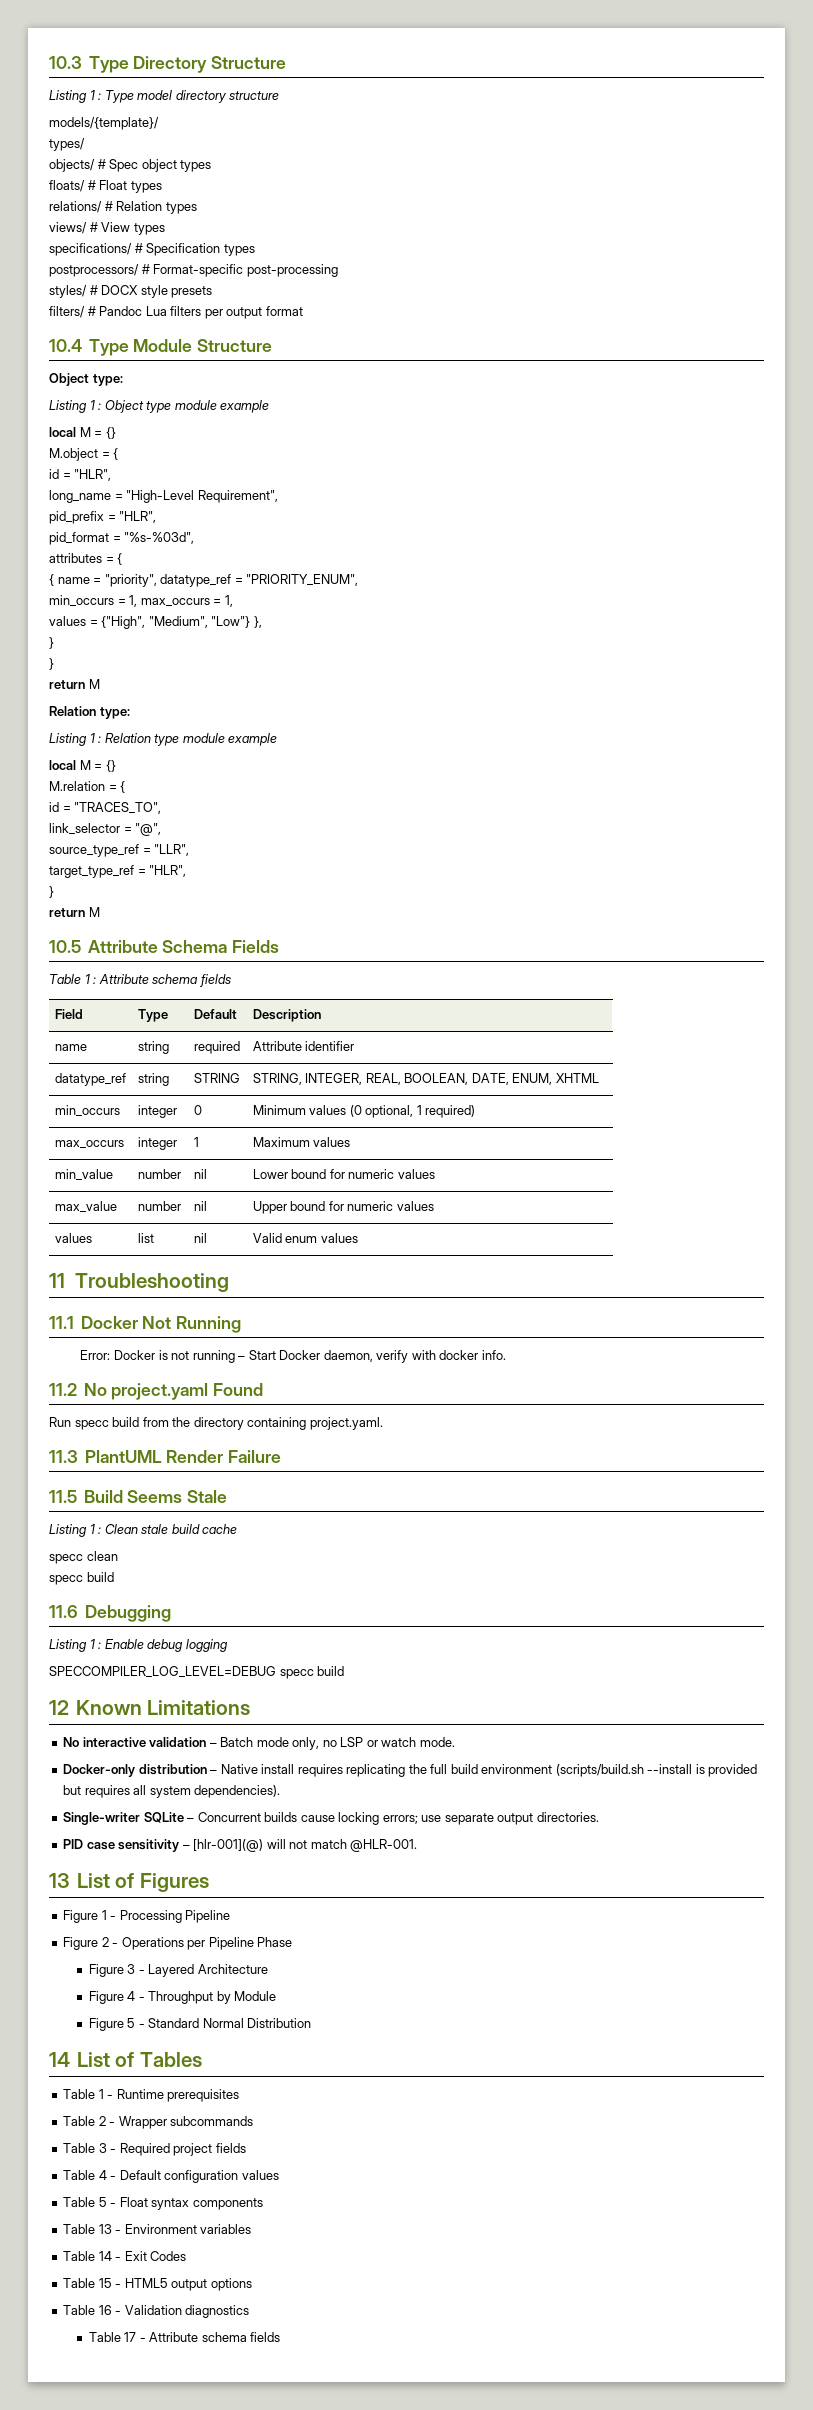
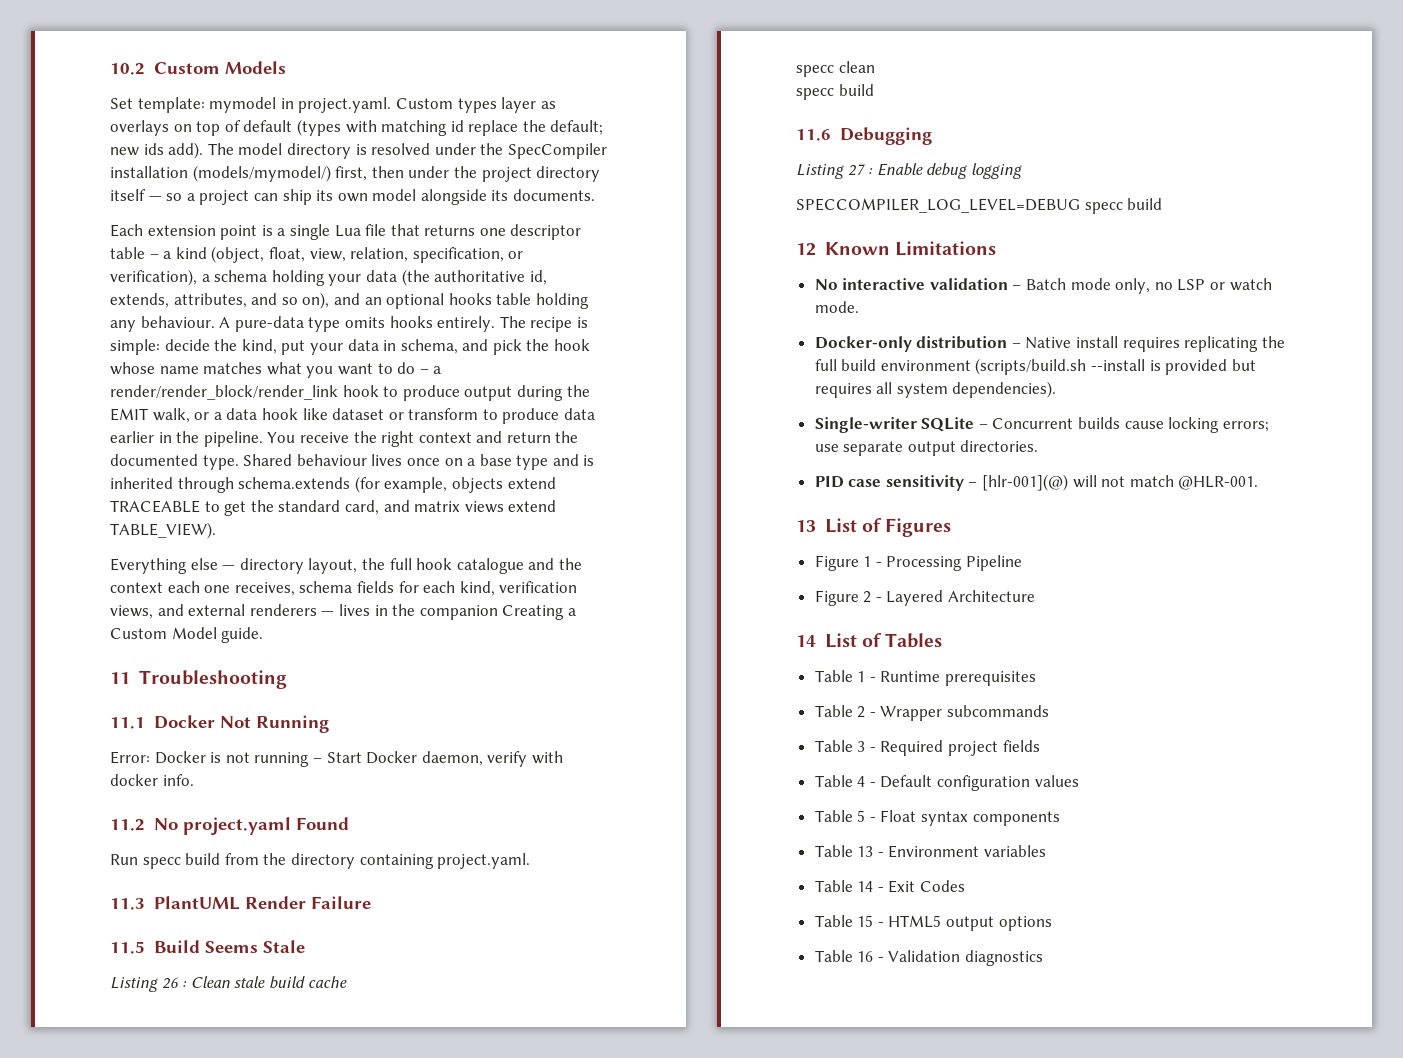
- 10.3 Type Directory Structure
- Listing 1 : Type model directory structure
- models/{template}/
- types/
- objects/ # Spec object types
- floats/ # Float types
- relations/ # Relation types
- views/ # View types
- specifications/ # Specification types
- postprocessors/ # Format-specific post-processing
- styles/ # DOCX style presets
- filters/ # Pandoc Lua filters per output format
- 10.4 Type Module Structure
- Object type:
- Listing 1 : Object type module example
- local M = {}
- M.object = {
- id = "HLR",
- long_name = "High-Level Requirement",
- pid_prefix = "HLR",
- pid_format = "%s-%03d",
- attributes = {
- { name = "priority", datatype_ref = "PRIORITY_ENUM",
- min_occurs = 1, max_occurs = 1,
- values = {"High", "Medium", "Low"} },
- }
- }
- return M
- Relation type:
- Listing 1 : Relation type module example
- local M = {}
- M.relation = {
- id = "TRACES_TO",
- link_selector = "@",
- source_type_ref = "LLR",
- target_type_ref = "HLR",
- }
- return M
- 10.5 Attribute Schema Fields
- Table 1 : Attribute schema fields
- Field | Type | Default | Description
- name | string | required | Attribute identifier
- datatype_ref | string | STRING | STRING, INTEGER, REAL, BOOLEAN, DATE, ENUM, XHTML
- min_occurs | integer | 0 | Minimum values (0 optional, 1 required)
- max_occurs | integer | 1 | Maximum values
- min_value | number | nil | Lower bound for numeric values
- max_value | number | nil | Upper bound for numeric values
- values | list | nil | Valid enum values
+ 10.2 Custom Models
+ Set template: mymodel in project.yaml. Custom types layer as overlays on top of default (types with matching id replace the default; new ids add). The model directory is resolved under the SpecCompiler installation (models/mymodel/) first, then under the project directory itself — so a project can ship its own model alongside its documents.
+ Each extension point is a single Lua file that returns one descriptor table – a kind (object, float, view, relation, specification, or verification), a schema holding your data (the authoritative id, extends, attributes, and so on), and an optional hooks table holding any behaviour. A pure-data type omits hooks entirely. The recipe is simple: decide the kind, put your data in schema, and pick the hook whose name matches what you want to do – a render/render_block/render_link hook to produce output during the EMIT walk, or a data hook like dataset or transform to produce data earlier in the pipeline. You receive the right context and return the documented type. Shared behaviour lives once on a base type and is inherited through schema.extends (for example, objects extend TRACEABLE to get the standard card, and matrix views extend TABLE_VIEW).
+ Everything else — directory layout, the full hook catalogue and the context each one receives, schema fields for each kind, verification views, and external renderers — lives in the companion Creating a Custom Model guide.
- Listing 1 : Clean stale build cache
+ Listing 26 : Clean stale build cache
- Listing 1 : Enable debug logging
+ Listing 27 : Enable debug logging
- Figure 2 - Operations per Pipeline Phase
- Figure 3 - Layered Architecture
- Figure 4 - Throughput by Module
- Figure 5 - Standard Normal Distribution
+ Figure 2 - Layered Architecture
- Table 17 - Attribute schema fields

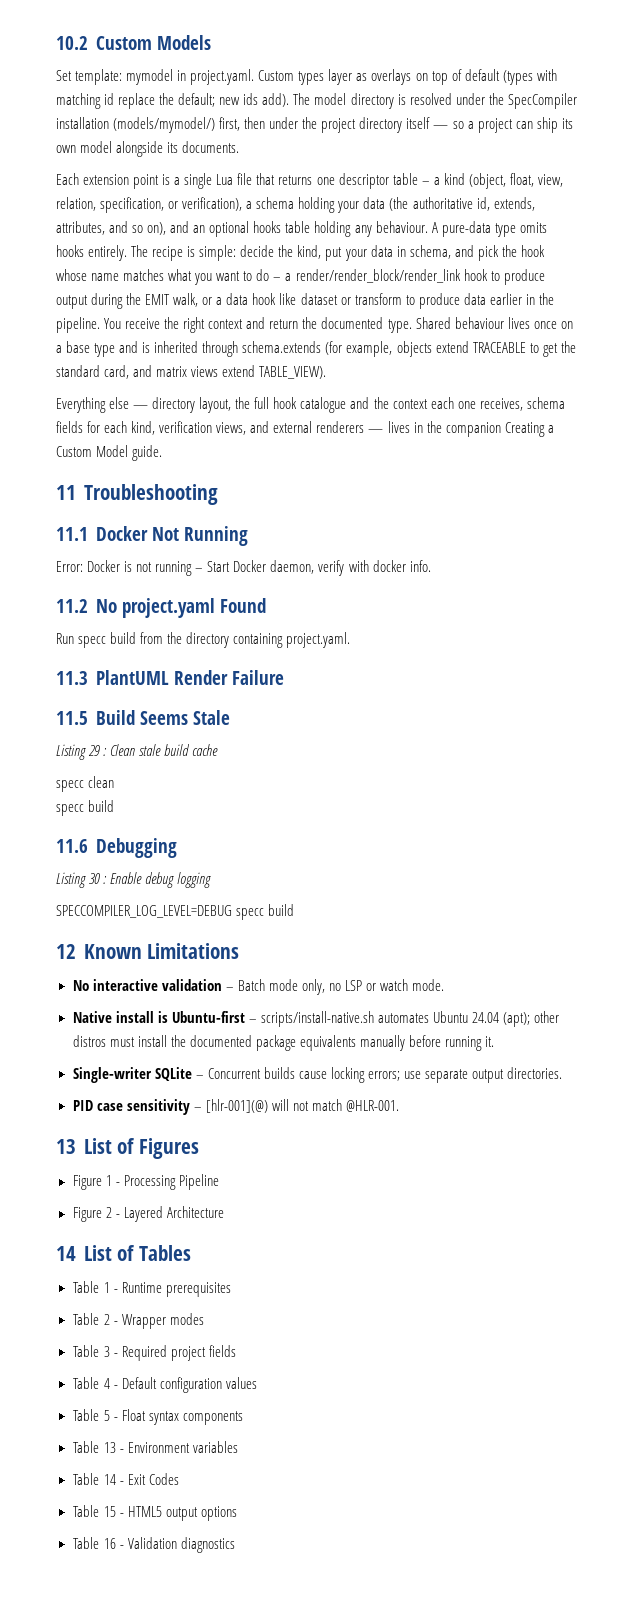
- Listing 26 : Clean stale build cache
+ Listing 29 : Clean stale build cache
- Listing 27 : Enable debug logging
+ Listing 30 : Enable debug logging
- Docker-only distribution – Native install requires replicating the full build environment (scripts/build.sh --install is provided but requires all system dependencies).
+ Native install is Ubuntu-first – scripts/install-native.sh automates Ubuntu 24.04 (apt); other distros must install the documented package equivalents manually before running it.
- Table 2 - Wrapper subcommands
+ Table 2 - Wrapper modes

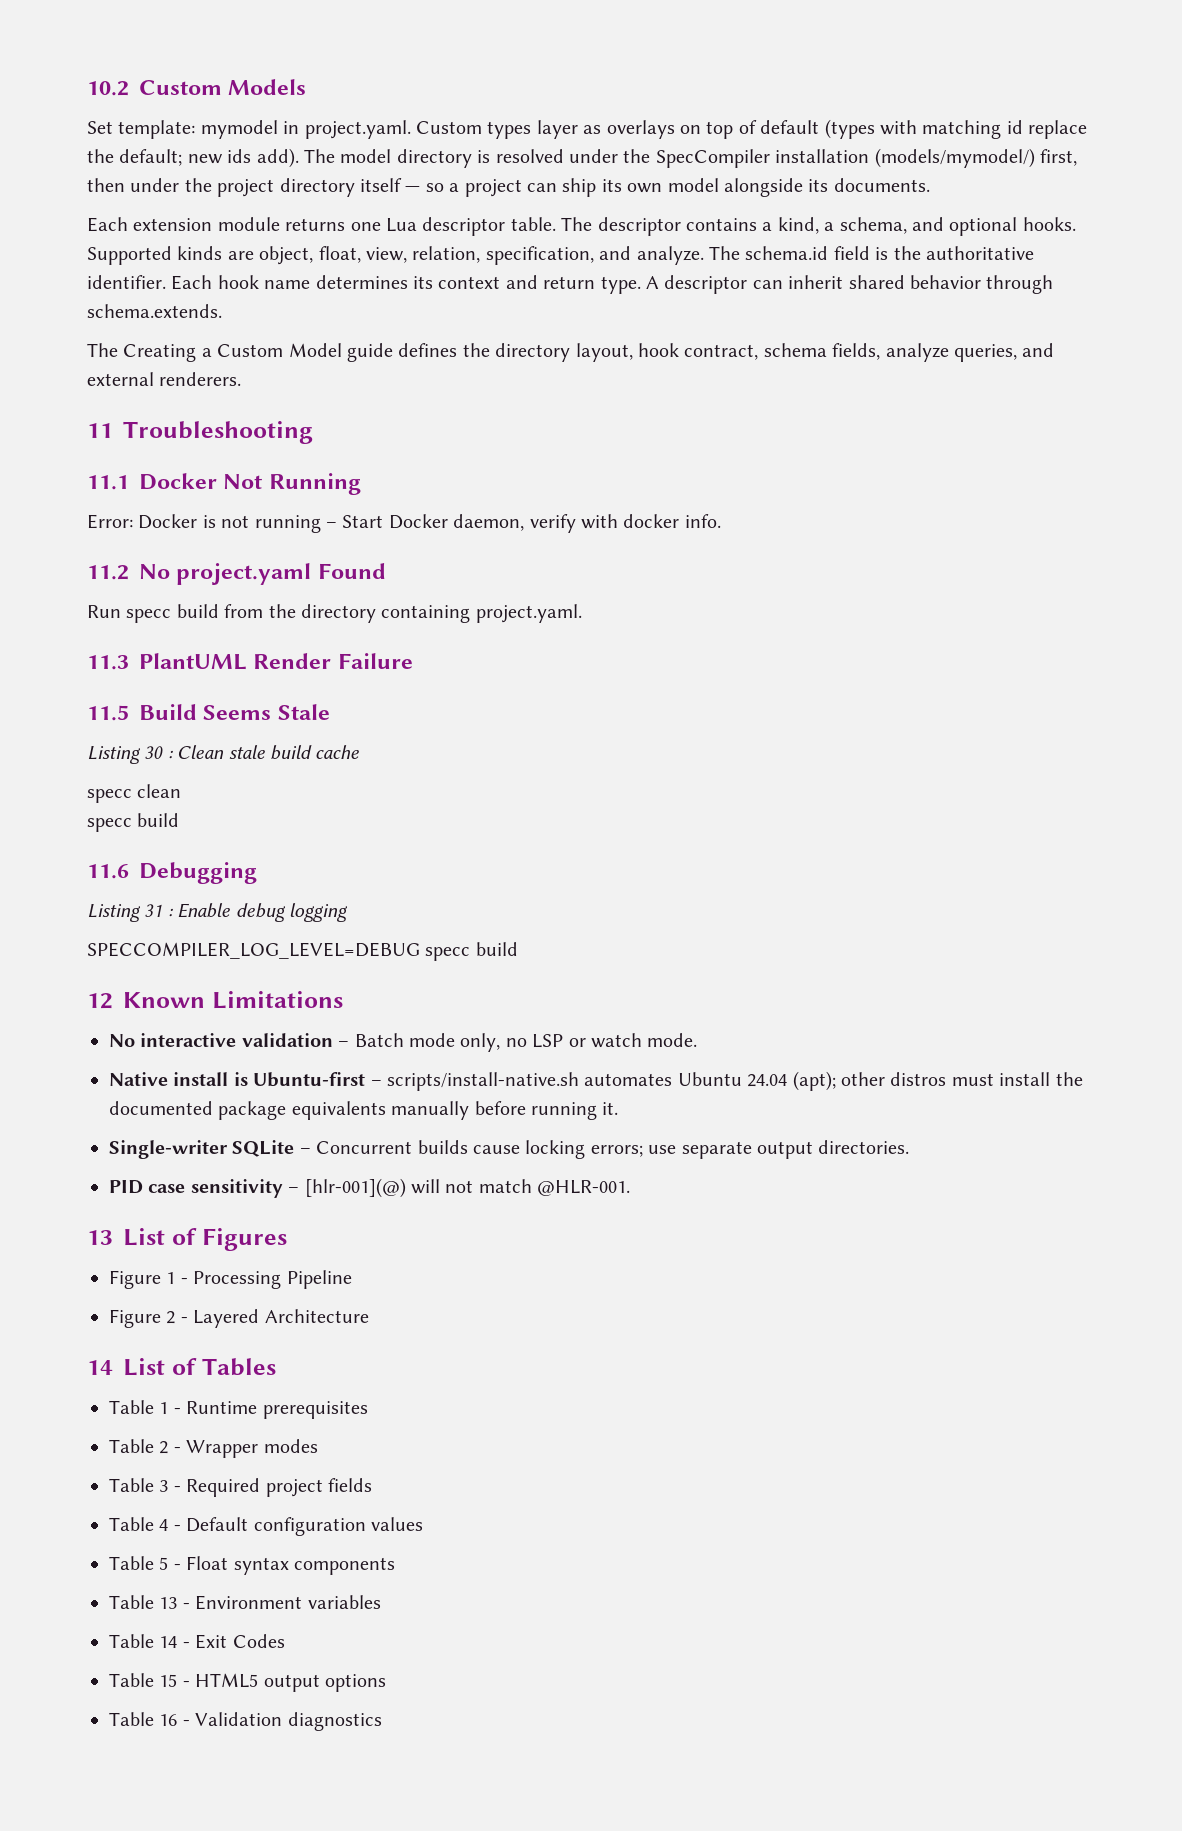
- Each extension point is a single Lua file that returns one descriptor table – a kind (object, float, view, relation, specification, or verification), a schema holding your data (the authoritative id, extends, attributes, and so on), and an optional hooks table holding any behaviour. A pure-data type omits hooks entirely. The recipe is simple: decide the kind, put your data in schema, and pick the hook whose name matches what you want to do – a render/render_block/render_link hook to produce output during the EMIT walk, or a data hook like dataset or transform to produce data earlier in the pipeline. You receive the right context and return the documented type. Shared behaviour lives once on a base type and is inherited through schema.extends (for example, objects extend TRACEABLE to get the standard card, and matrix views extend TABLE_VIEW).
- Everything else — directory layout, the full hook catalogue and the context each one receives, schema fields for each kind, verification views, and external renderers — lives in the companion Creating a Custom Model guide.
+ Each extension module returns one Lua descriptor table. The descriptor contains a kind, a schema, and optional hooks. Supported kinds are object, float, view, relation, specification, and analyze. The schema.id field is the authoritative identifier. Each hook name determines its context and return type. A descriptor can inherit shared behavior through schema.extends.
+ The Creating a Custom Model guide defines the directory layout, hook contract, schema fields, analyze queries, and external renderers.
- Listing 29 : Clean stale build cache
+ Listing 30 : Clean stale build cache
- Listing 30 : Enable debug logging
+ Listing 31 : Enable debug logging

